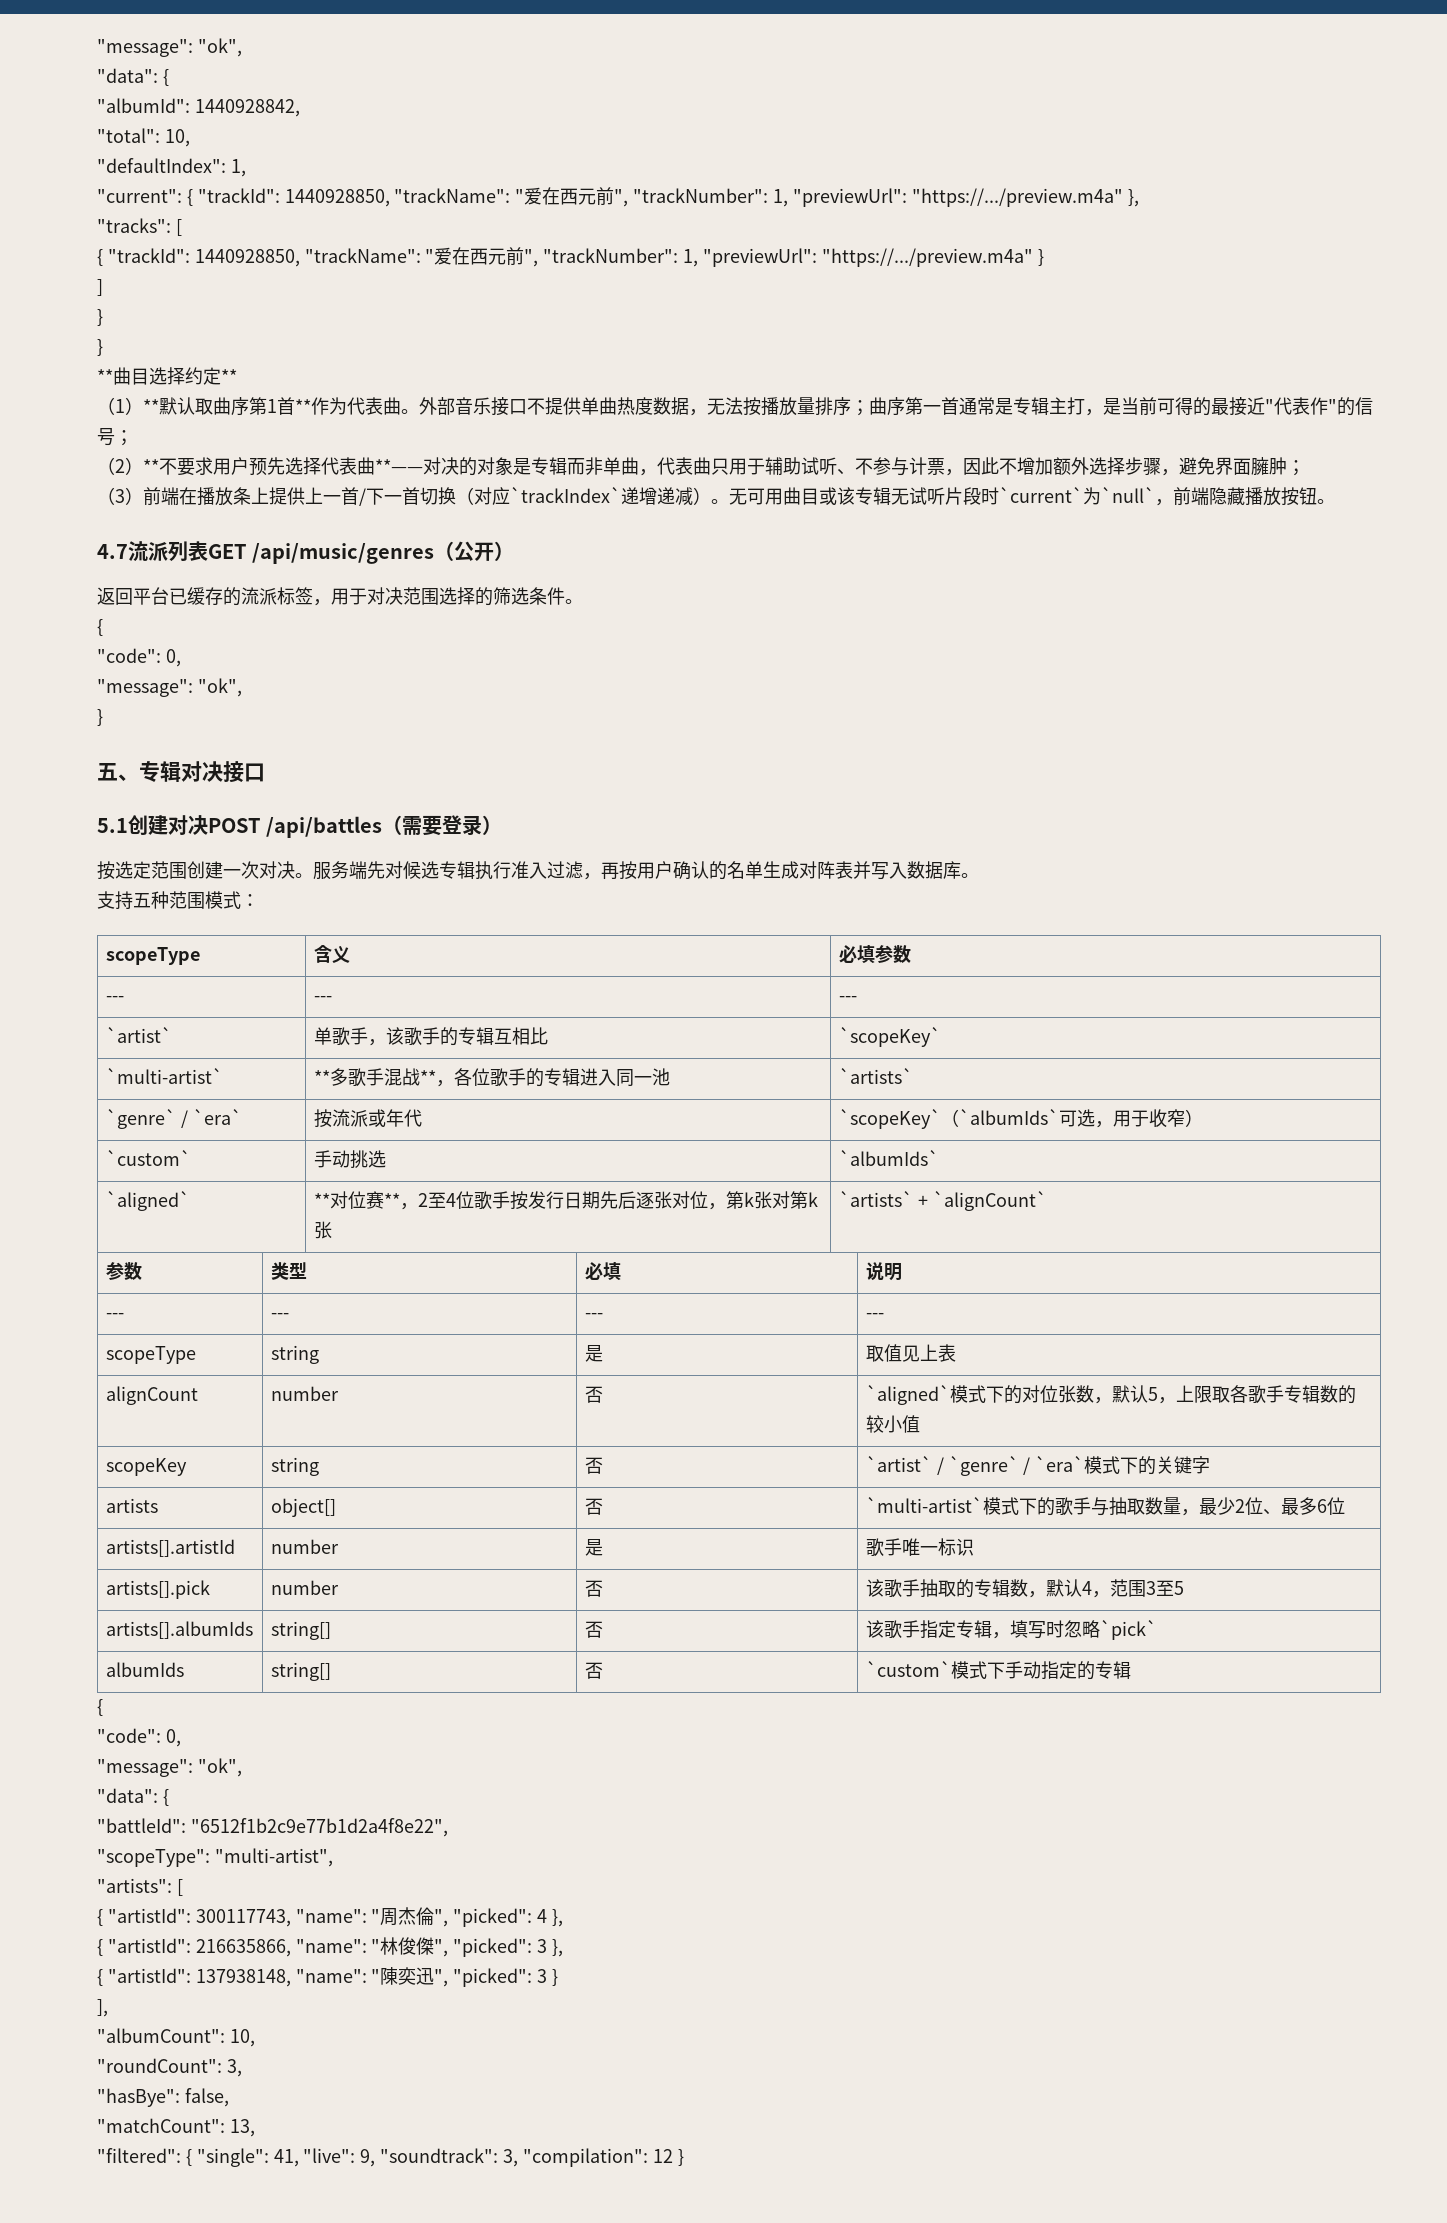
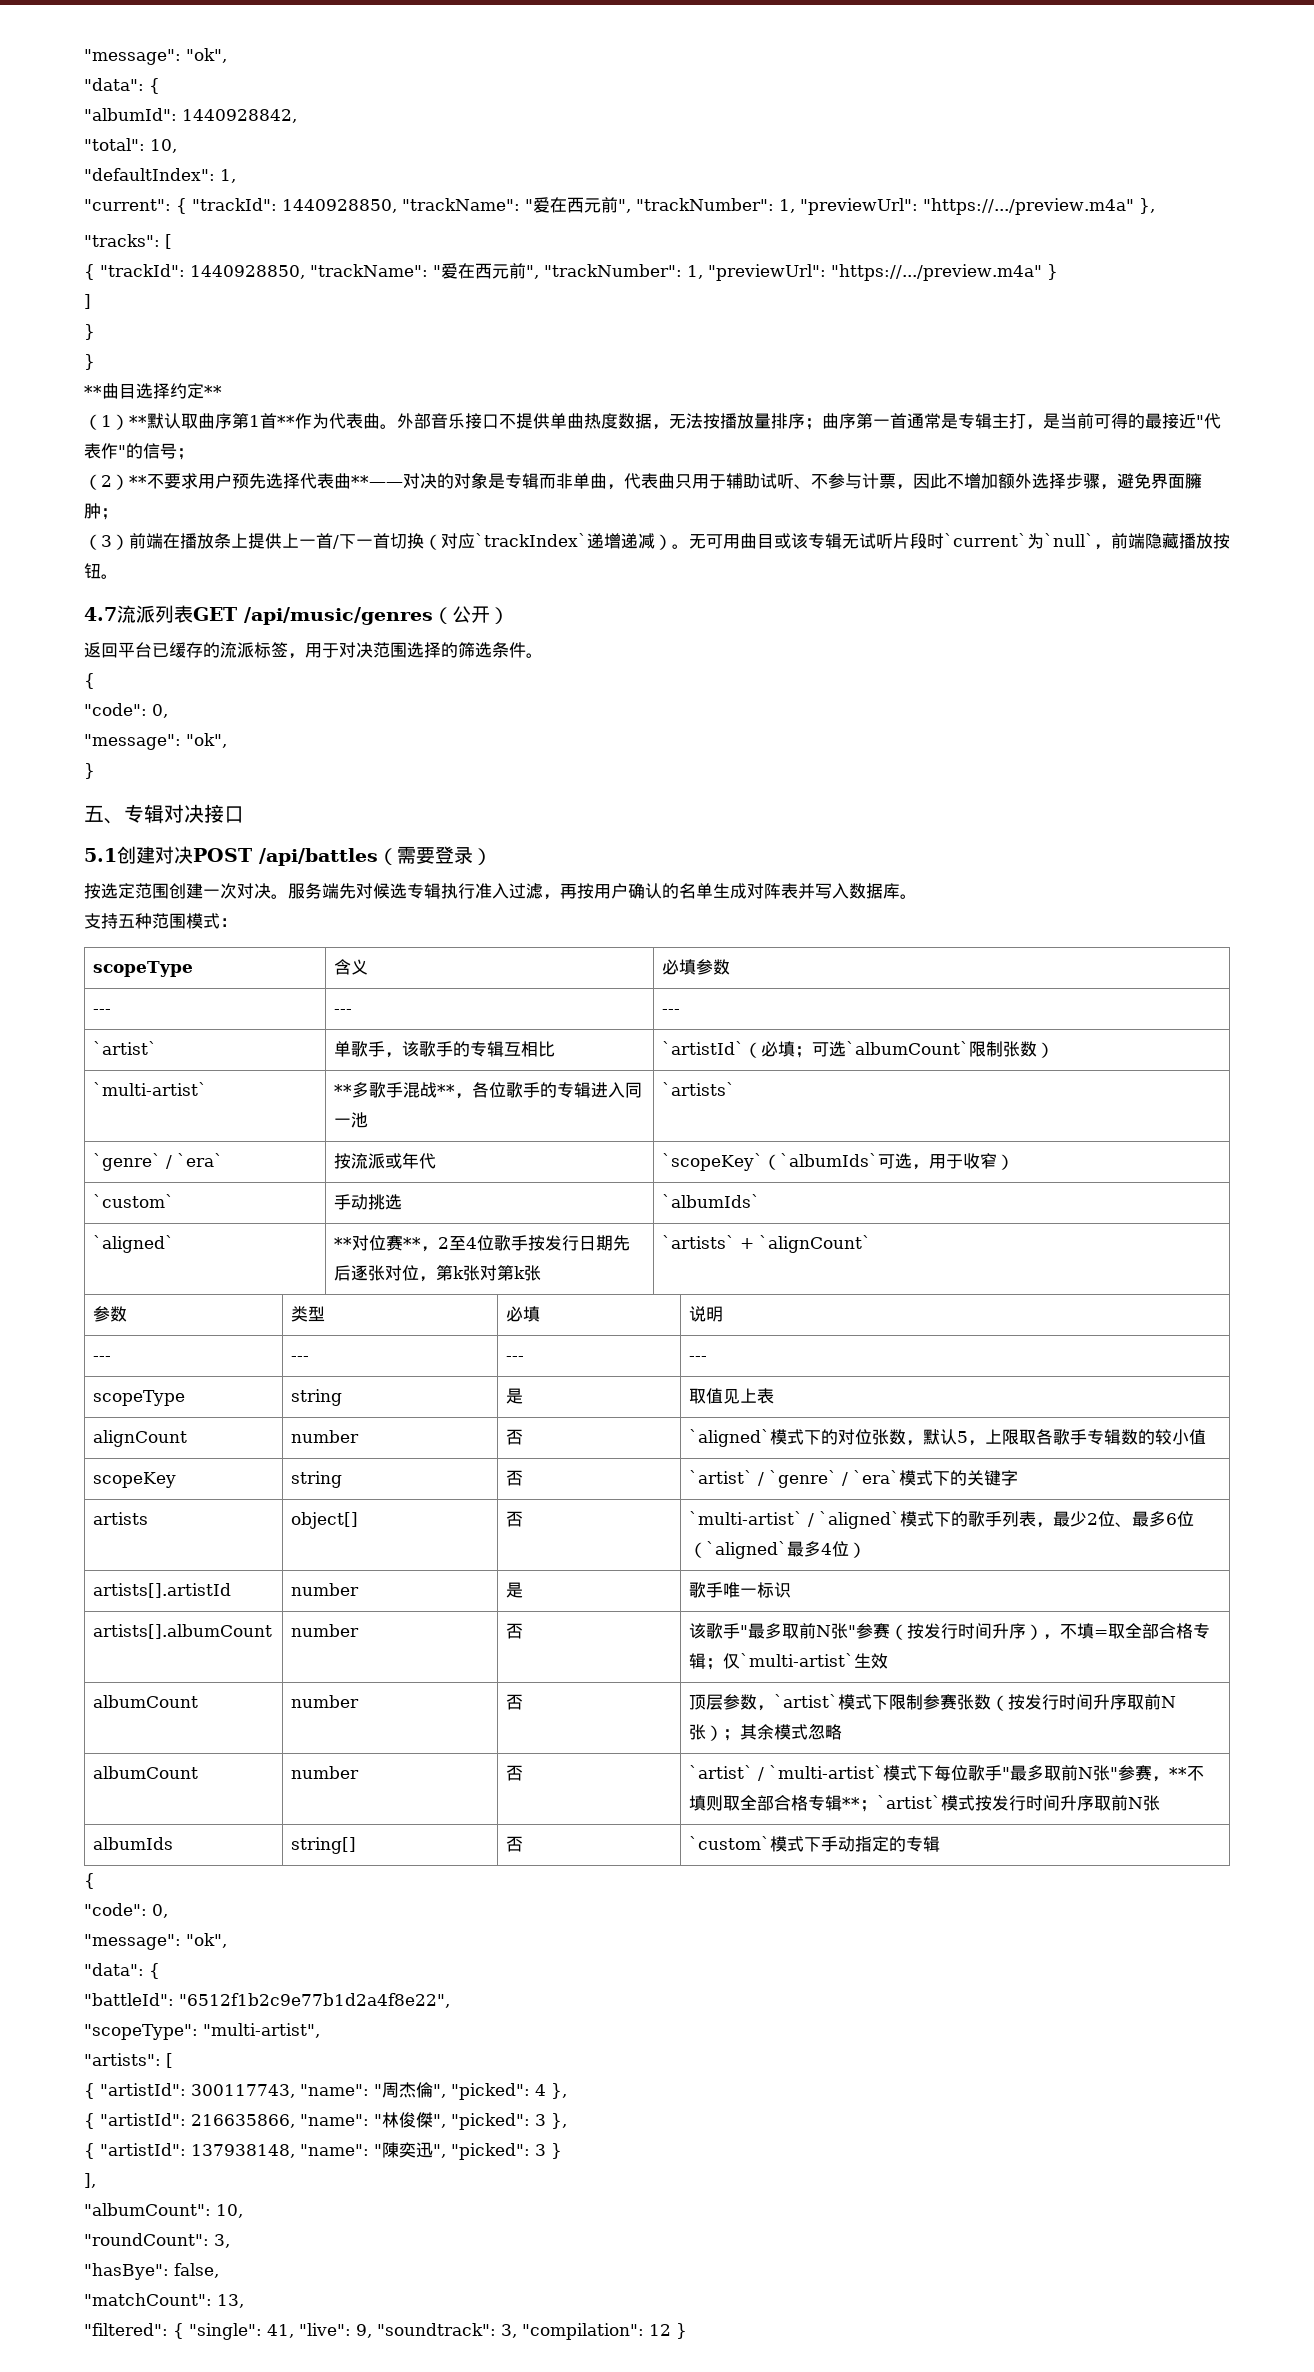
- `artist` | 单歌手，该歌手的专辑互相比 | `scopeKey`
+ `artist` | 单歌手，该歌手的专辑互相比 | `artistId`（必填；可选`albumCount`限制张数）
- artists | object[] | 否 | `multi-artist`模式下的歌手与抽取数量，最少2位、最多6位
+ artists | object[] | 否 | `multi-artist` / `aligned`模式下的歌手列表，最少2位、最多6位（`aligned`最多4位）
- artists[].pick | number | 否 | 该歌手抽取的专辑数，默认4，范围3至5
- artists[].albumIds | string[] | 否 | 该歌手指定专辑，填写时忽略`pick`
+ artists[].albumCount | number | 否 | 该歌手"最多取前N张"参赛（按发行时间升序），不填=取全部合格专辑；仅`multi-artist`生效
+ albumCount | number | 否 | 顶层参数，`artist`模式下限制参赛张数（按发行时间升序取前N张）；其余模式忽略
+ albumCount | number | 否 | `artist` / `multi-artist`模式下每位歌手"最多取前N张"参赛，**不填则取全部合格专辑**；`artist`模式按发行时间升序取前N张

